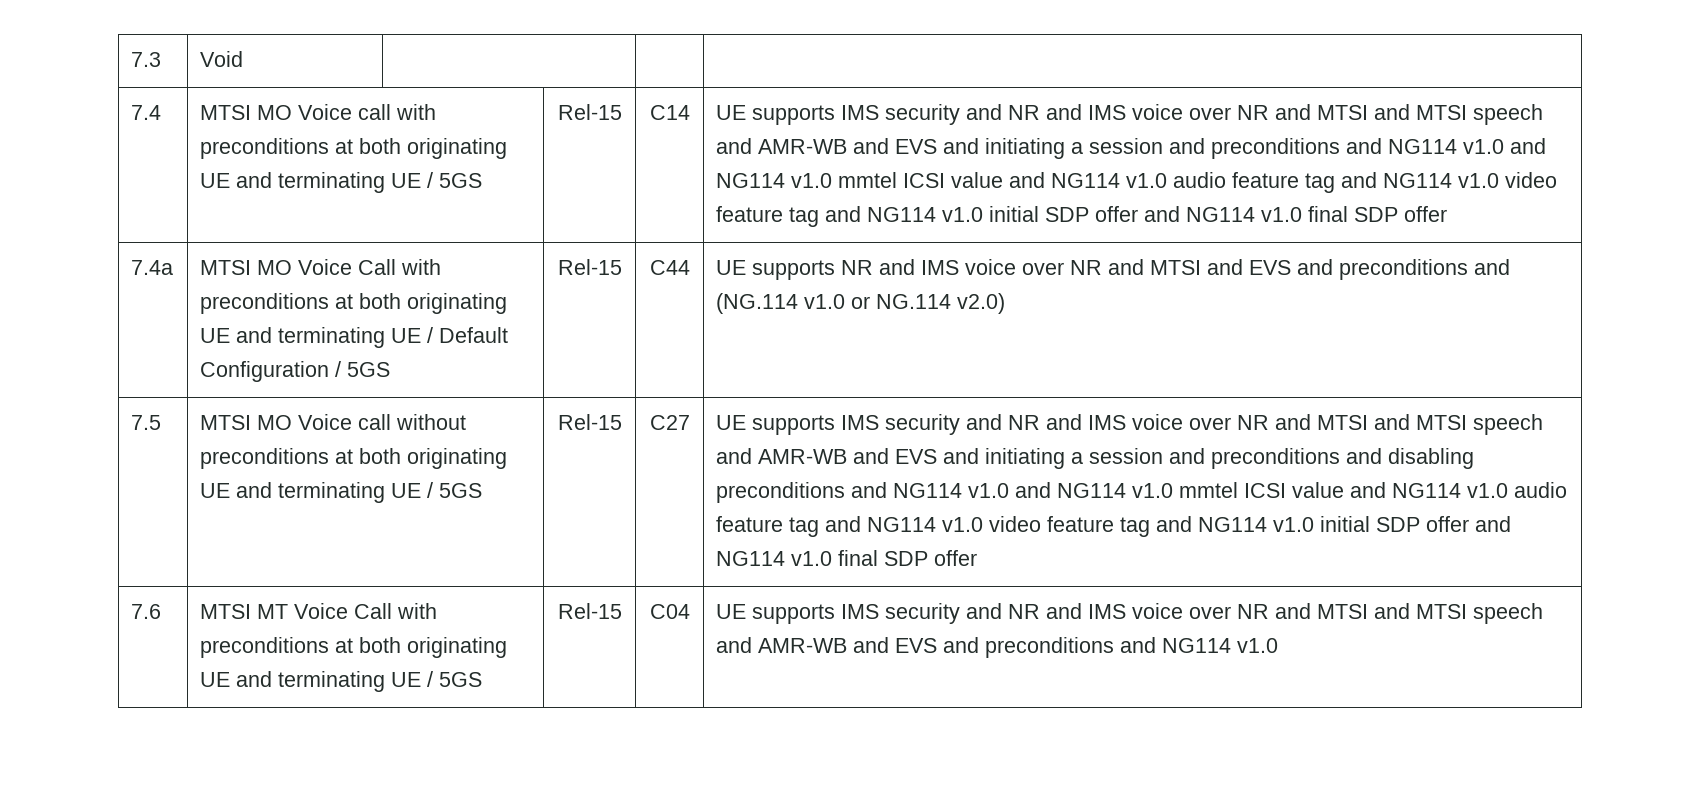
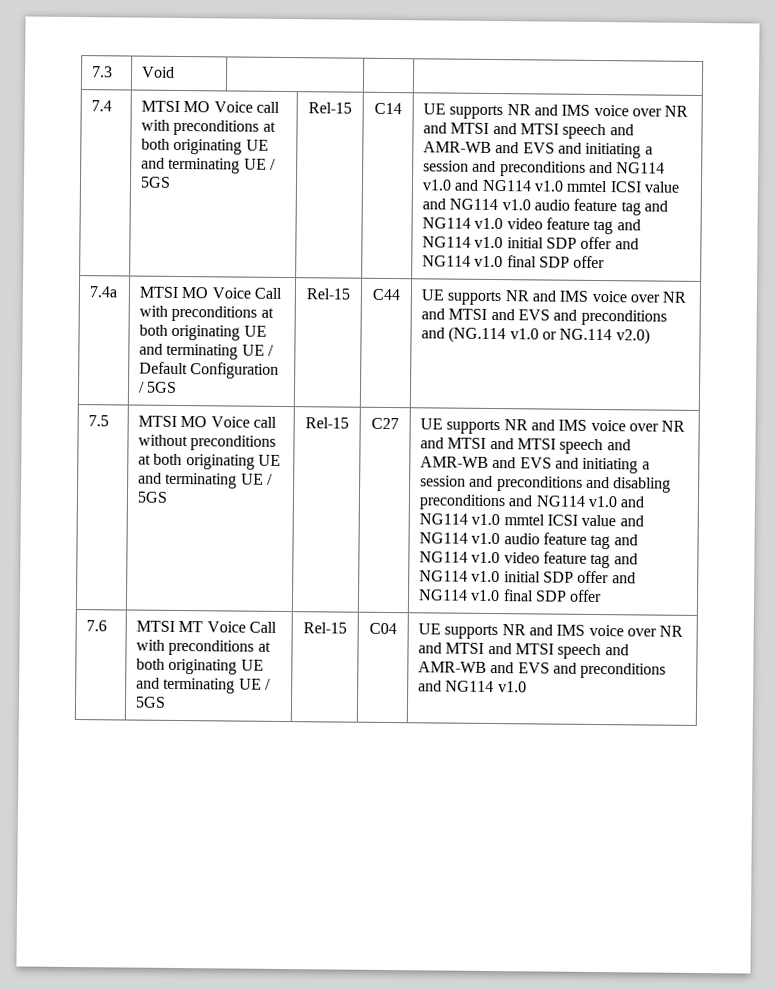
- UE supports IMS security and NR and IMS voice over NR and MTSI and MTSI speech and AMR-WB and EVS and initiating a session and preconditions and NG114 v1.0 and NG114 v1.0 mmtel ICSI value and NG114 v1.0 audio feature tag and NG114 v1.0 video feature tag and NG114 v1.0 initial SDP offer and NG114 v1.0 final SDP offer
+ UE supports NR and IMS voice over NR and MTSI and MTSI speech and AMR-WB and EVS and initiating a session and preconditions and NG114 v1.0 and NG114 v1.0 mmtel ICSI value and NG114 v1.0 audio feature tag and NG114 v1.0 video feature tag and NG114 v1.0 initial SDP offer and NG114 v1.0 final SDP offer
- UE supports IMS security and NR and IMS voice over NR and MTSI and MTSI speech and AMR-WB and EVS and initiating a session and preconditions and disabling preconditions and NG114 v1.0 and NG114 v1.0 mmtel ICSI value and NG114 v1.0 audio feature tag and NG114 v1.0 video feature tag and NG114 v1.0 initial SDP offer and NG114 v1.0 final SDP offer
+ UE supports NR and IMS voice over NR and MTSI and MTSI speech and AMR-WB and EVS and initiating a session and preconditions and disabling preconditions and NG114 v1.0 and NG114 v1.0 mmtel ICSI value and NG114 v1.0 audio feature tag and NG114 v1.0 video feature tag and NG114 v1.0 initial SDP offer and NG114 v1.0 final SDP offer
- UE supports IMS security and NR and IMS voice over NR and MTSI and MTSI speech and AMR-WB and EVS and preconditions and NG114 v1.0
+ UE supports NR and IMS voice over NR and MTSI and MTSI speech and AMR-WB and EVS and preconditions and NG114 v1.0

